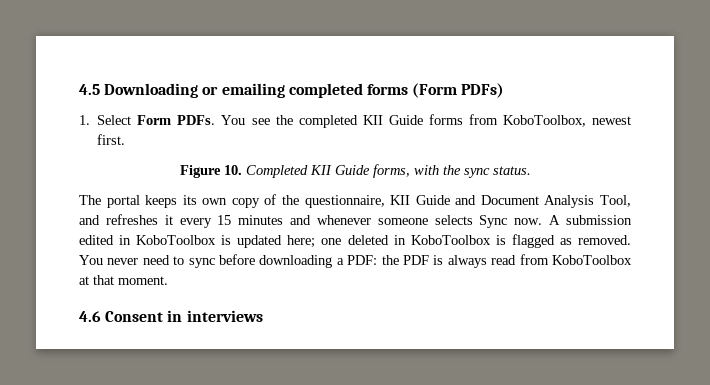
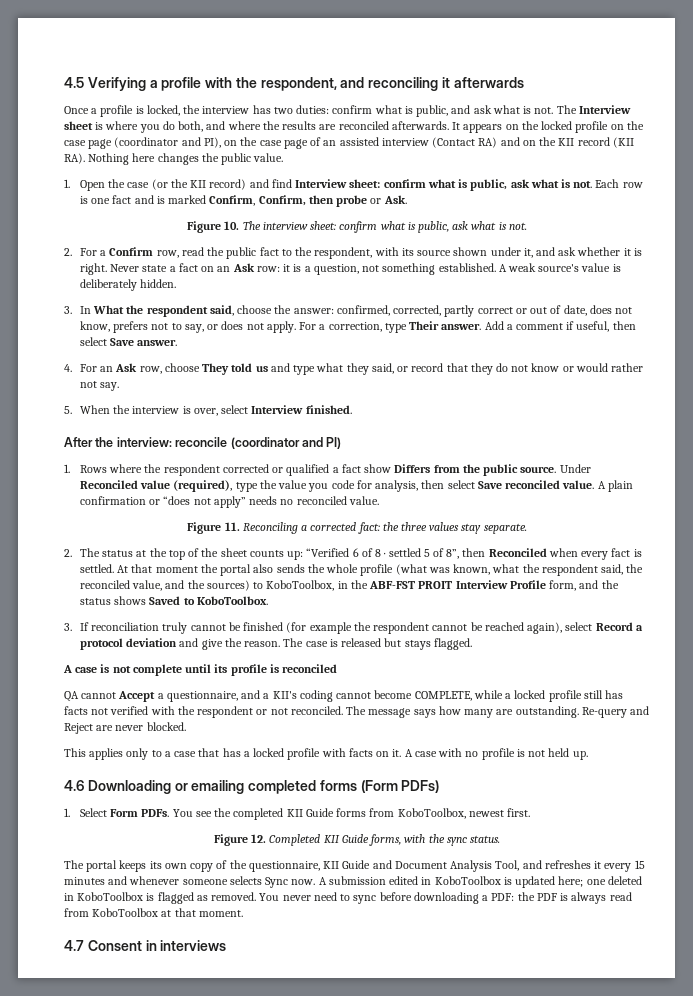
- 4.5 Downloading or emailing completed forms (Form PDFs)
+ 4.5 Verifying a profile with the respondent, and reconciling it afterwards
+ Once a profile is locked, the interview has two duties: confirm what is public, and ask what is not. The Interview sheet is where you do both, and where the results are reconciled afterwards. It appears on the locked profile on the case page (coordinator and PI), on the case page of an assisted interview (Contact RA) and on the KII record (KII RA). Nothing here changes the public value.
+ 1. Open the case (or the KII record) and find Interview sheet: confirm what is public, ask what is not. Each row is one fact and is marked Confirm, Confirm, then probe or Ask.
+ Figure 10. The interview sheet: confirm what is public, ask what is not.
+ 2. For a Confirm row, read the public fact to the respondent, with its source shown under it, and ask whether it is right. Never state a fact on an Ask row: it is a question, not something established. A weak source's value is deliberately hidden.
+ 3. In What the respondent said, choose the answer: confirmed, corrected, partly correct or out of date, does not know, prefers not to say, or does not apply. For a correction, type Their answer. Add a comment if useful, then select Save answer.
+ 4. For an Ask row, choose They told us and type what they said, or record that they do not know or would rather not say.
+ 5. When the interview is over, select Interview finished.
+ After the interview: reconcile (coordinator and PI)
+ 1. Rows where the respondent corrected or qualified a fact show Differs from the public source. Under Reconciled value (required), type the value you code for analysis, then select Save reconciled value. A plain confirmation or “does not apply” needs no reconciled value.
+ Figure 11. Reconciling a corrected fact: the three values stay separate.
+ 2. The status at the top of the sheet counts up: “Verified 6 of 8 · settled 5 of 8”, then Reconciled when every fact is settled. At that moment the portal also sends the whole profile (what was known, what the respondent said, the reconciled value, and the sources) to KoboToolbox, in the ABF-FST PROIT Interview Profile form, and the status shows Saved to KoboToolbox.
+ 3. If reconciliation truly cannot be finished (for example the respondent cannot be reached again), select Record a protocol deviation and give the reason. The case is released but stays flagged.
+ A case is not complete until its profile is reconciled
+ QA cannot Accept a questionnaire, and a KII's coding cannot become COMPLETE, while a locked profile still has facts not verified with the respondent or not reconciled. The message says how many are outstanding. Re-query and Reject are never blocked.
+ This applies only to a case that has a locked profile with facts on it. A case with no profile is not held up.
+ 4.6 Downloading or emailing completed forms (Form PDFs)
- Figure 10. Completed KII Guide forms, with the sync status.
+ Figure 12. Completed KII Guide forms, with the sync status.
- 4.6 Consent in interviews
+ 4.7 Consent in interviews

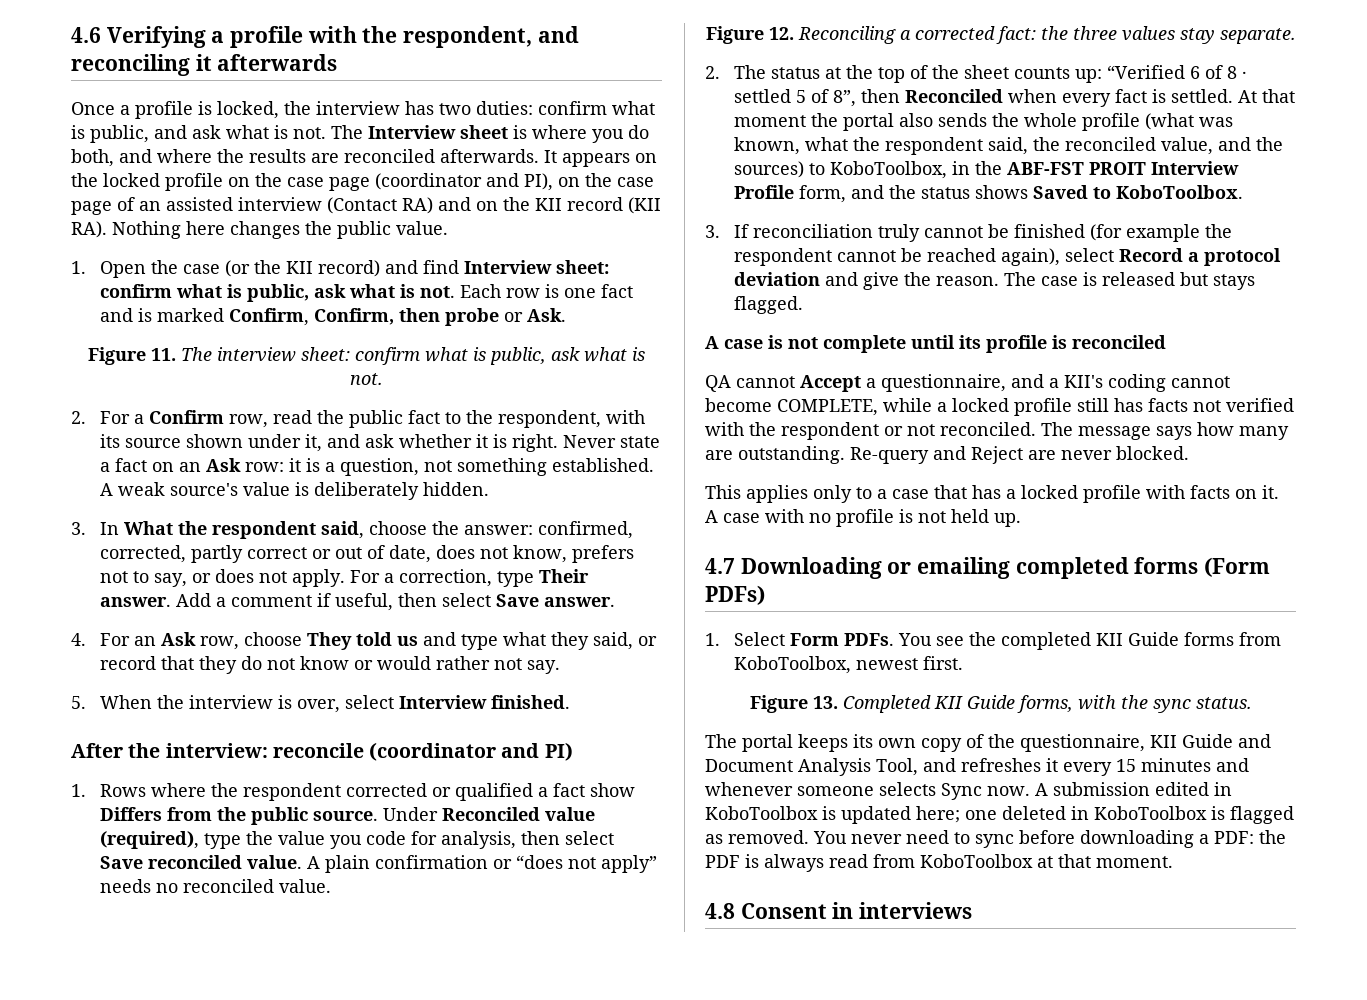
- 4.5 Verifying a profile with the respondent, and reconciling it afterwards
+ 4.6 Verifying a profile with the respondent, and reconciling it afterwards
- Figure 10. The interview sheet: confirm what is public, ask what is not.
+ Figure 11. The interview sheet: confirm what is public, ask what is not.
- Figure 11. Reconciling a corrected fact: the three values stay separate.
+ Figure 12. Reconciling a corrected fact: the three values stay separate.
- 4.6 Downloading or emailing completed forms (Form PDFs)
+ 4.7 Downloading or emailing completed forms (Form PDFs)
- Figure 12. Completed KII Guide forms, with the sync status.
+ Figure 13. Completed KII Guide forms, with the sync status.
- 4.7 Consent in interviews
+ 4.8 Consent in interviews

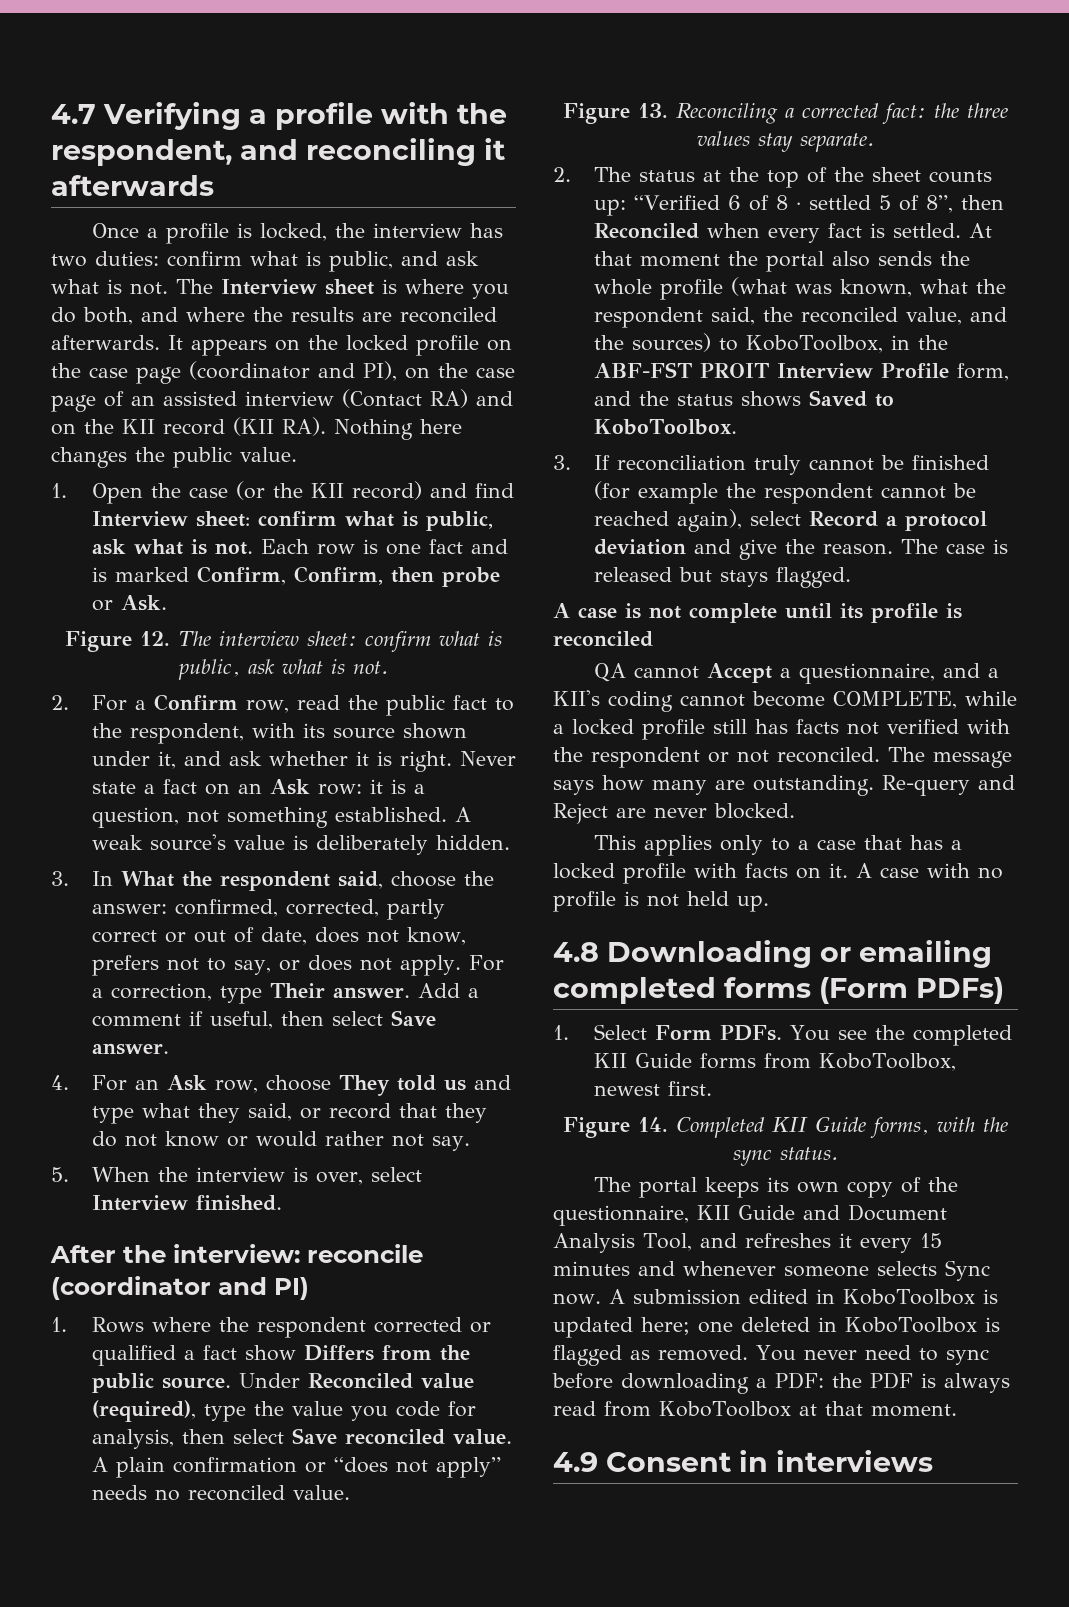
- 4.6 Verifying a profile with the respondent, and reconciling it afterwards
+ 4.7 Verifying a profile with the respondent, and reconciling it afterwards
- Figure 11. The interview sheet: confirm what is public, ask what is not.
+ Figure 12. The interview sheet: confirm what is public, ask what is not.
- Figure 12. Reconciling a corrected fact: the three values stay separate.
+ Figure 13. Reconciling a corrected fact: the three values stay separate.
- 4.7 Downloading or emailing completed forms (Form PDFs)
+ 4.8 Downloading or emailing completed forms (Form PDFs)
- Figure 13. Completed KII Guide forms, with the sync status.
+ Figure 14. Completed KII Guide forms, with the sync status.
- 4.8 Consent in interviews
+ 4.9 Consent in interviews

